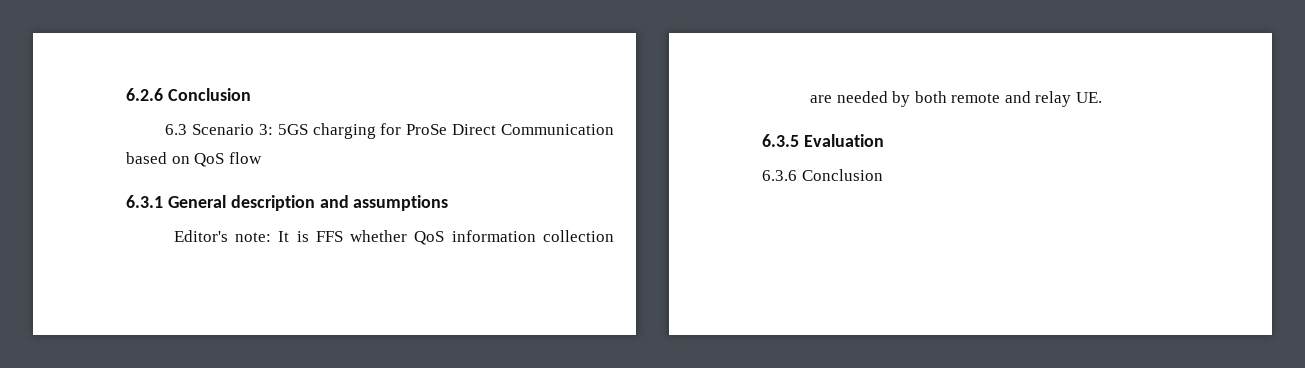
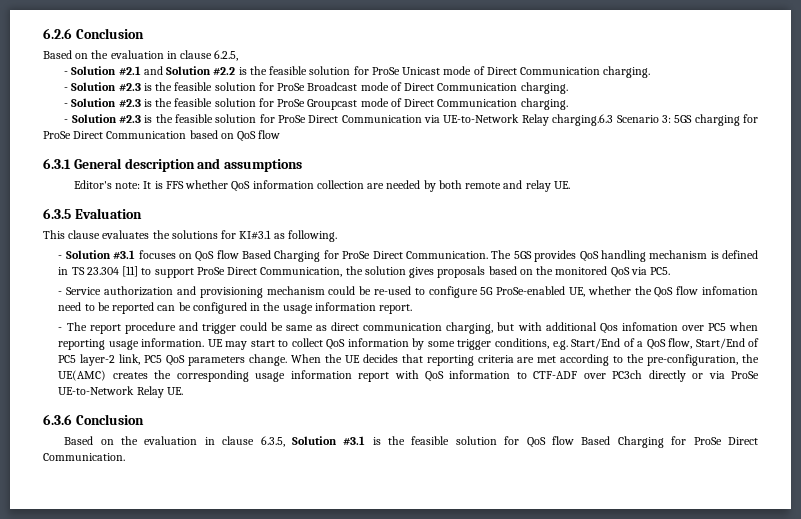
- 6.3 Scenario 3: 5GS charging for ProSe Direct Communication based on QoS flow
+ Based on the evaluation in clause 6.2.5,
+ - Solution #2.1 and Solution #2.2 is the feasible solution for ProSe Unicast mode of Direct Communication charging.
+ - Solution #2.3 is the feasible solution for ProSe Broadcast mode of Direct Communication charging.
+ - Solution #2.3 is the feasible solution for ProSe Groupcast mode of Direct Communication charging.
+ - Solution #2.3 is the feasible solution for ProSe Direct Communication via UE-to-Network Relay charging.6.3 Scenario 3: 5GS charging for ProSe Direct Communication based on QoS flow
+ This clause evaluates the solutions for KI#3.1 as following.
+ - Solution #3.1 focuses on QoS flow Based Charging for ProSe Direct Communication. The 5GS provides QoS handling mechanism is defined in TS 23.304 [11] to support ProSe Direct Communication, the solution gives proposals based on the monitored QoS via PC5.
+ - Service authorization and provisioning mechanism could be re-used to configure 5G ProSe-enabled UE, whether the QoS flow infomation need to be reported can be configured in the usage information report.
+ - The report procedure and trigger could be same as direct communication charging, but with additional Qos infomation over PC5 when reporting usage information. UE may start to collect QoS information by some trigger conditions, e.g. Start/End of a QoS flow, Start/End of PC5 layer-2 link, PC5 QoS parameters change. When the UE decides that reporting criteria are met according to the pre-configuration, the UE(AMC) creates the corresponding usage information report with QoS information to CTF-ADF over PC3ch directly or via ProSe UE-to-Network Relay UE.
  6.3.6 Conclusion
+ Based on the evaluation in clause 6.3.5, Solution #3.1 is the feasible solution for QoS flow Based Charging for ProSe Direct Communication.

